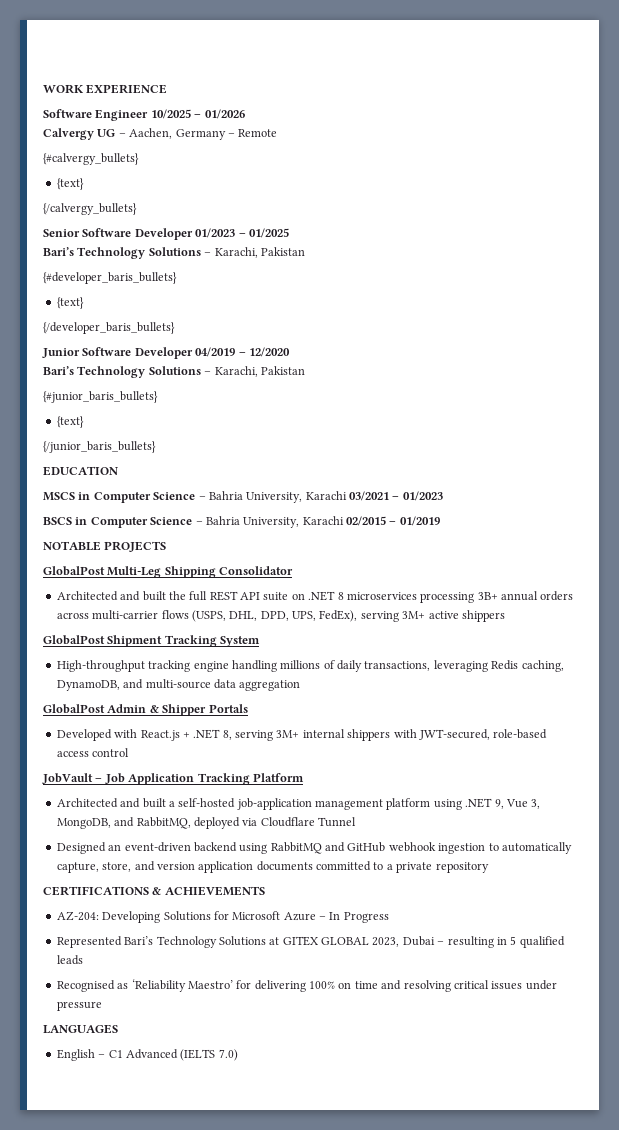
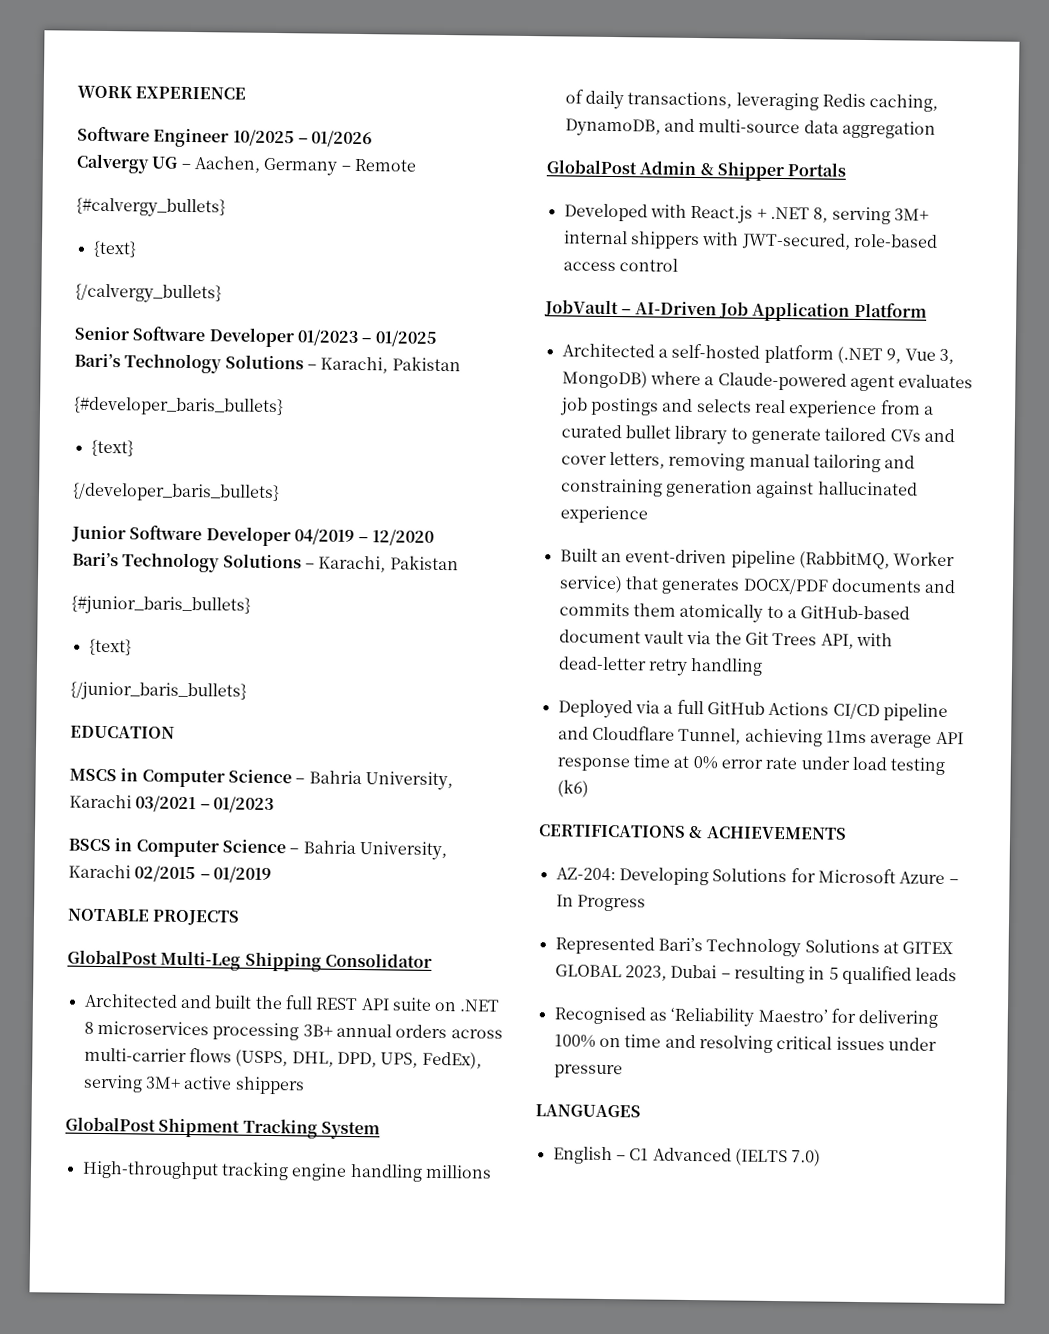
- JobVault – Job Application Tracking Platform
+ JobVault – AI-Driven Job Application Platform
- Architected and built a self-hosted job-application management platform using .NET 9, Vue 3, MongoDB, and RabbitMQ, deployed via Cloudflare Tunnel
- Designed an event-driven backend using RabbitMQ and GitHub webhook ingestion to automatically capture, store, and version application documents committed to a private repository
+ Architected a self-hosted platform (.NET 9, Vue 3, MongoDB) where a Claude-powered agent evaluates job postings and selects real experience from a curated bullet library to generate tailored CVs and cover letters, removing manual tailoring and constraining generation against hallucinated experience
+ Built an event-driven pipeline (RabbitMQ, Worker service) that generates DOCX/PDF documents and commits them atomically to a GitHub-based document vault via the Git Trees API, with dead-letter retry handling
+ Deployed via a full GitHub Actions CI/CD pipeline and Cloudflare Tunnel, achieving 11ms average API response time at 0% error rate under load testing (k6)

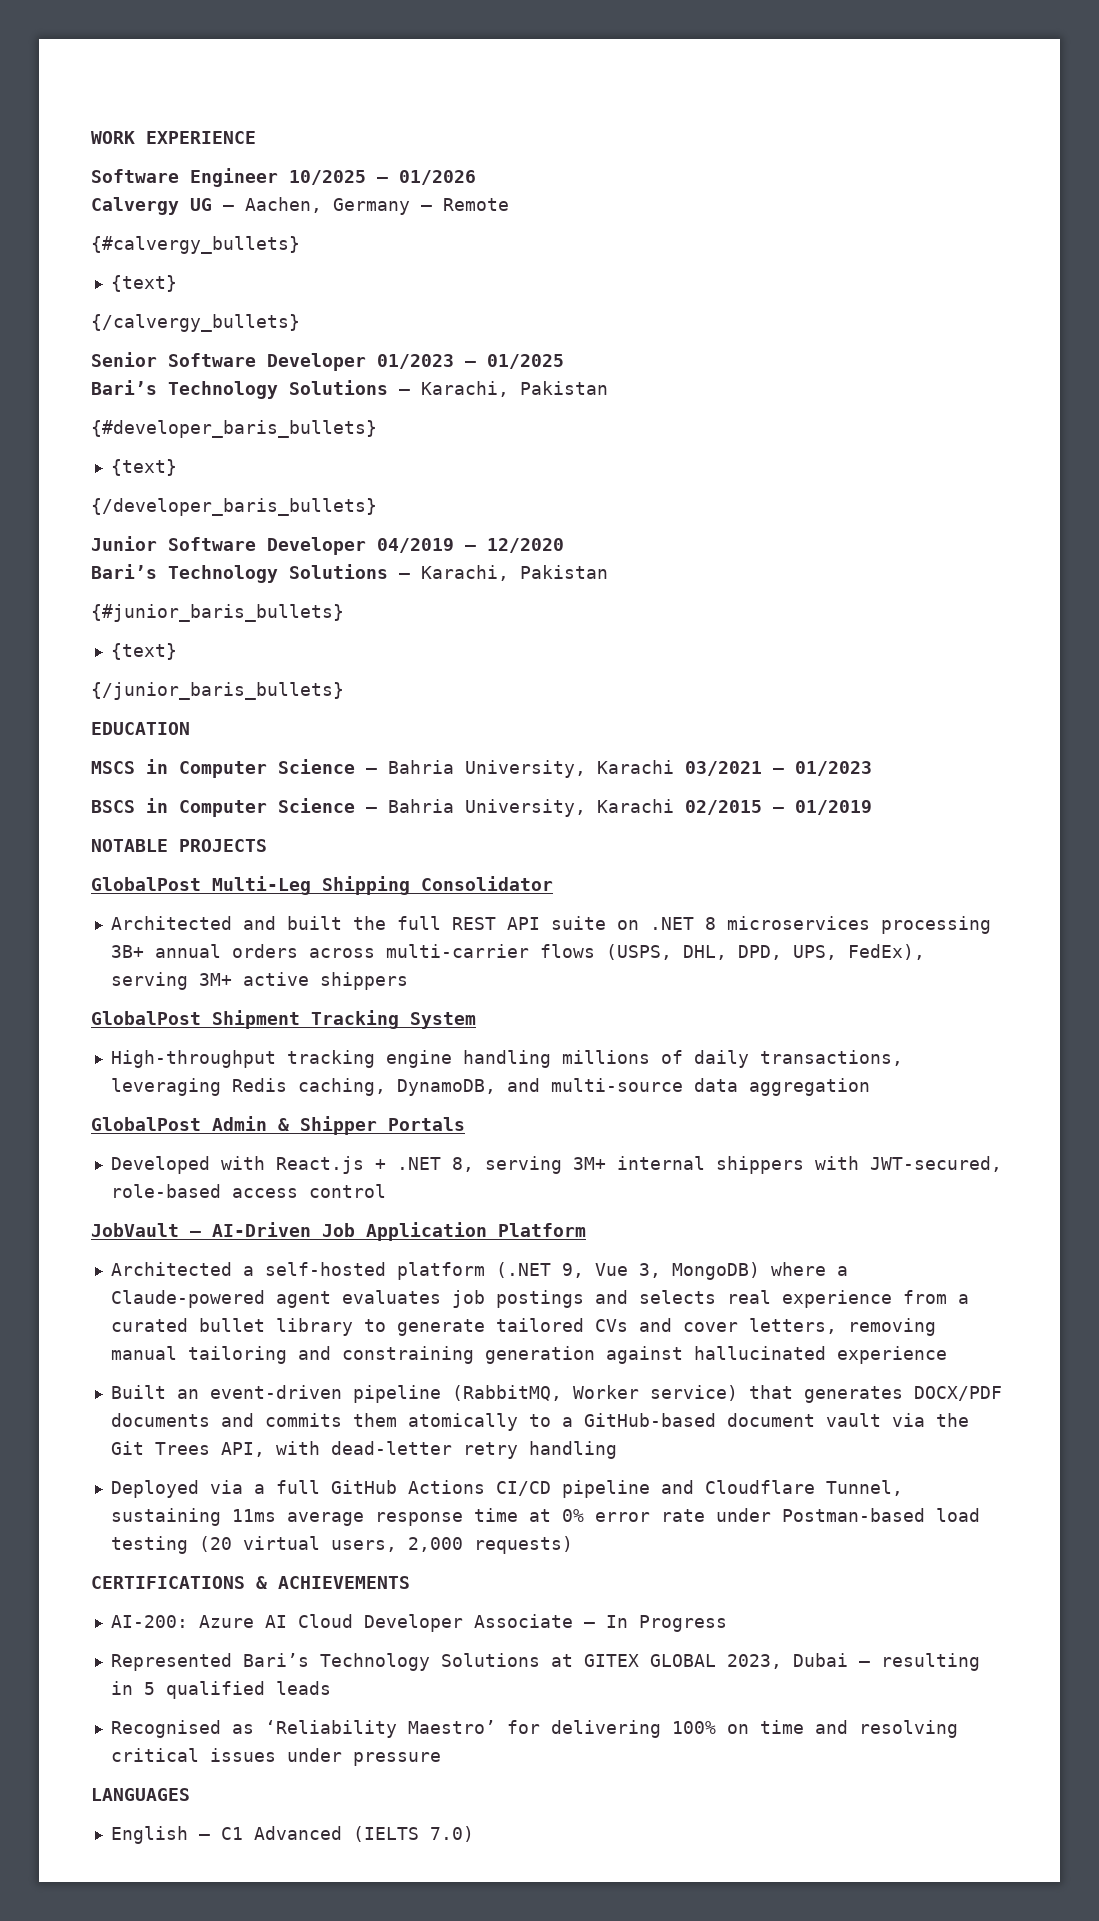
- Deployed via a full GitHub Actions CI/CD pipeline and Cloudflare Tunnel, achieving 11ms average API response time at 0% error rate under load testing (k6)
+ Deployed via a full GitHub Actions CI/CD pipeline and Cloudflare Tunnel, sustaining 11ms average response time at 0% error rate under Postman-based load testing (20 virtual users, 2,000 requests)
  CERTIFICATIONS & ACHIEVEMENTS
- AZ-204: Developing Solutions for Microsoft Azure – In Progress
+ AI-200: Azure AI Cloud Developer Associate – In Progress

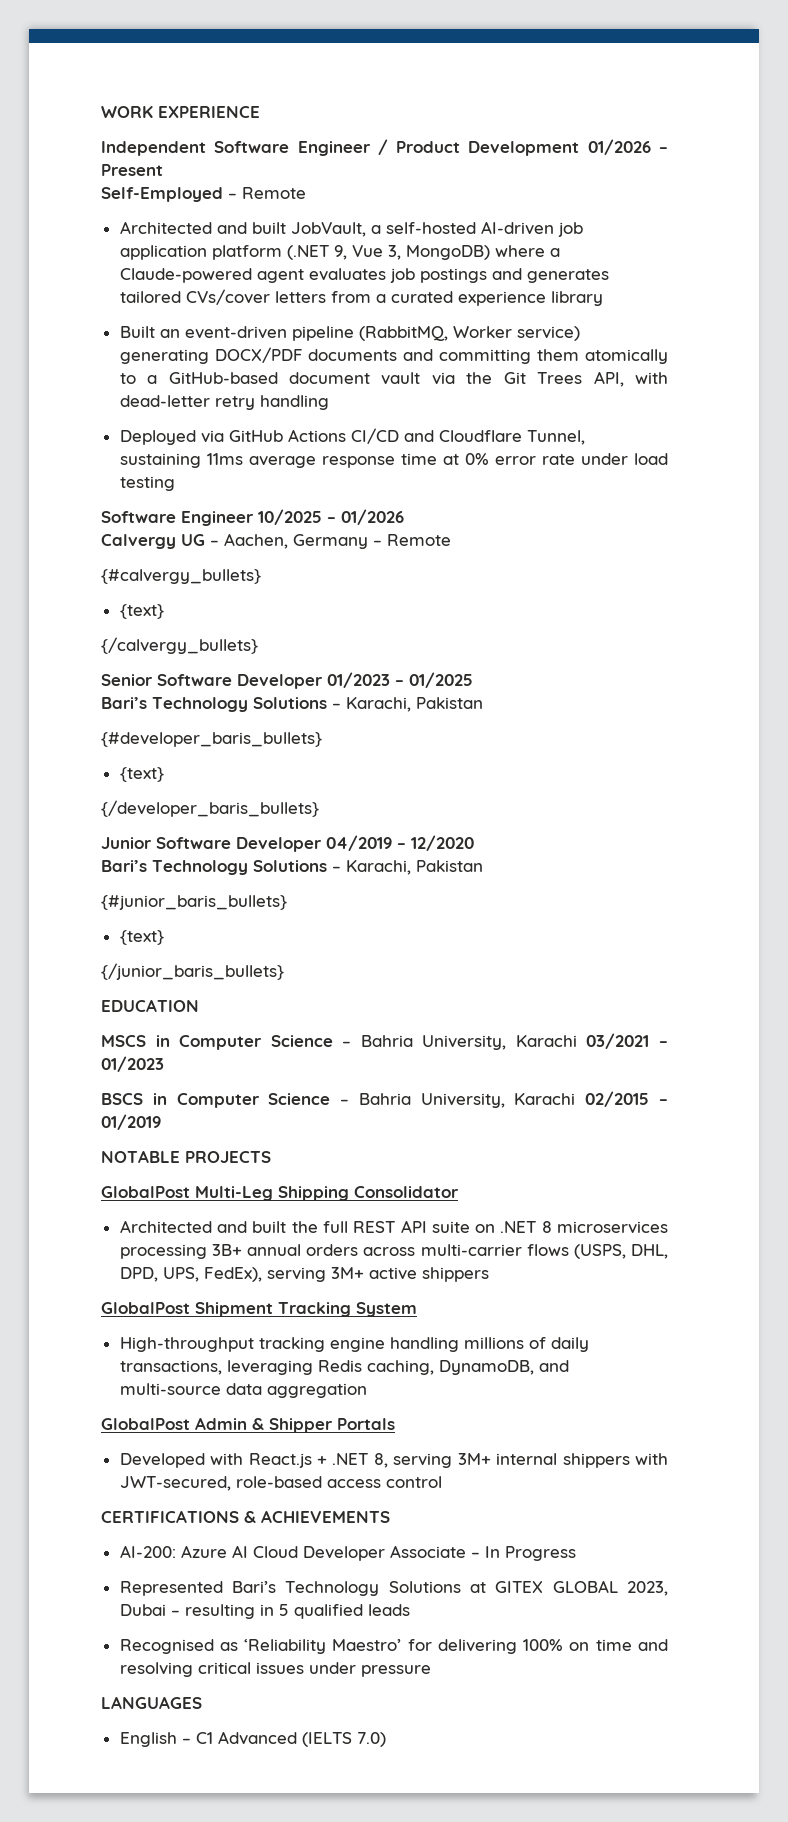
+ Independent Software Engineer / Product Development 01/2026 – Present
+ Self-Employed – Remote
+ Architected and built JobVault, a self-hosted AI-driven job application platform (.NET 9, Vue 3, MongoDB) where a Claude-powered agent evaluates job postings and generates tailored CVs/cover letters from a curated experience library
+ Built an event-driven pipeline (RabbitMQ, Worker service) generating DOCX/PDF documents and committing them atomically to a GitHub-based document vault via the Git Trees API, with dead-letter retry handling
+ Deployed via GitHub Actions CI/CD and Cloudflare Tunnel, sustaining 11ms average response time at 0% error rate under load testing
- JobVault – AI-Driven Job Application Platform
- Architected a self-hosted platform (.NET 9, Vue 3, MongoDB) where a Claude-powered agent evaluates job postings and selects real experience from a curated bullet library to generate tailored CVs and cover letters, removing manual tailoring and constraining generation against hallucinated experience
- Built an event-driven pipeline (RabbitMQ, Worker service) that generates DOCX/PDF documents and commits them atomically to a GitHub-based document vault via the Git Trees API, with dead-letter retry handling
- Deployed via a full GitHub Actions CI/CD pipeline and Cloudflare Tunnel, sustaining 11ms average response time at 0% error rate under Postman-based load testing (20 virtual users, 2,000 requests)

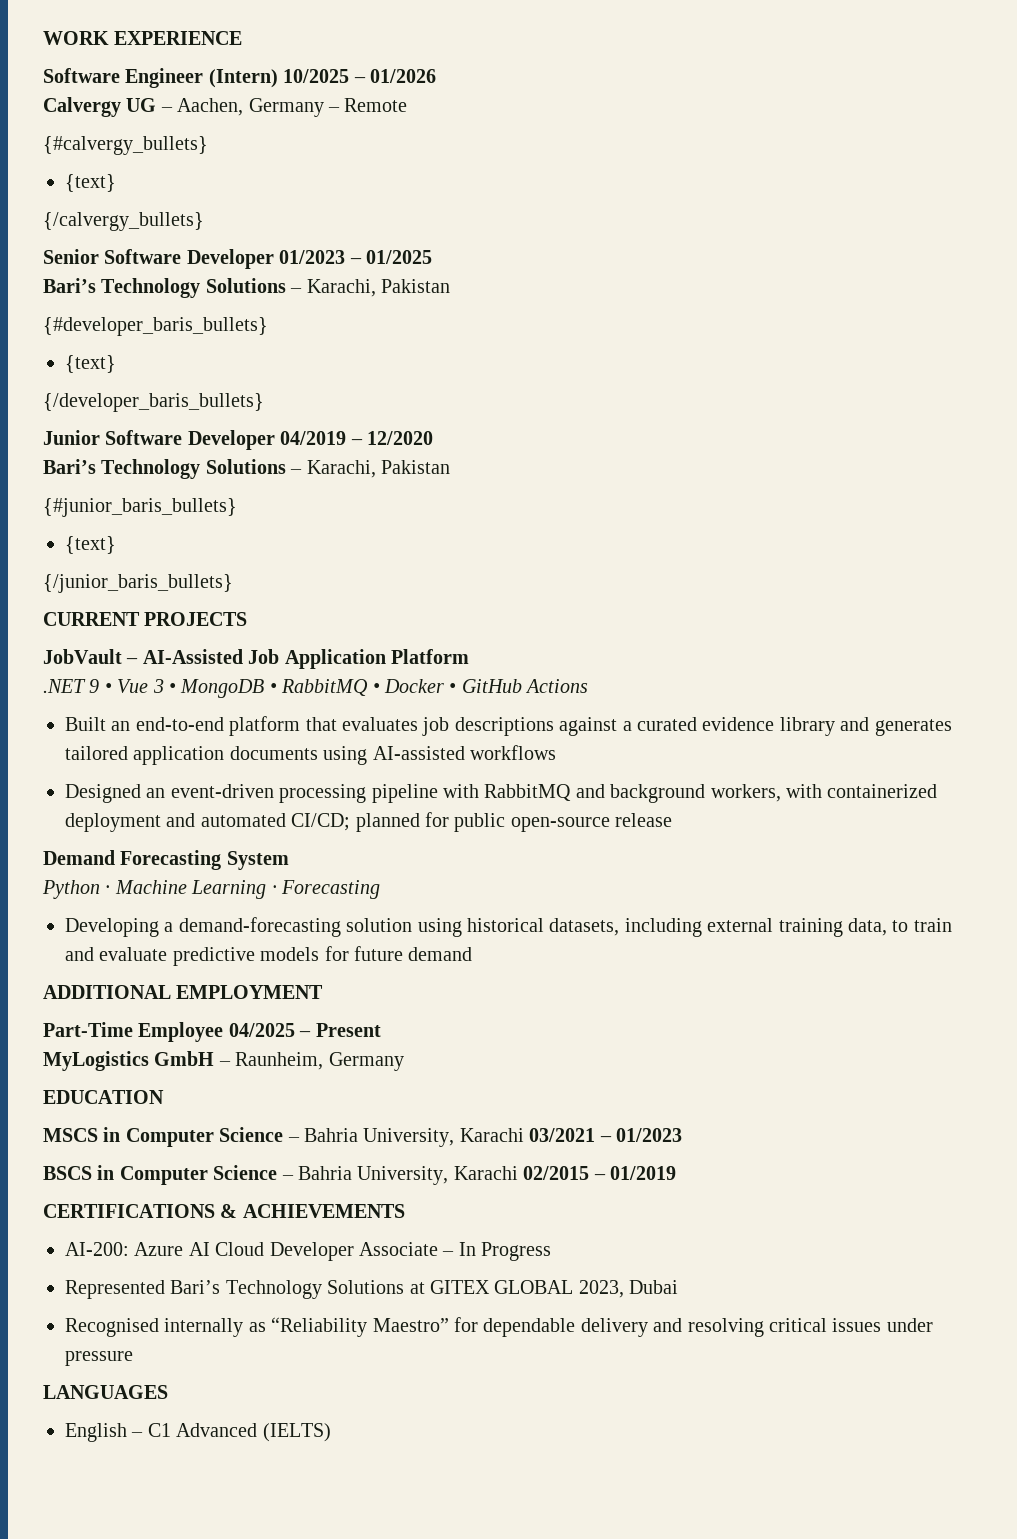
- Independent Software Engineer / Product Development 01/2026 – Present
- Self-Employed – Remote
- Architected and built JobVault, a self-hosted AI-driven job application platform (.NET 9, Vue 3, MongoDB) where a Claude-powered agent evaluates job postings and generates tailored CVs/cover letters from a curated experience library
- Built an event-driven pipeline (RabbitMQ, Worker service) generating DOCX/PDF documents and committing them atomically to a GitHub-based document vault via the Git Trees API, with dead-letter retry handling
- Deployed via GitHub Actions CI/CD and Cloudflare Tunnel, sustaining 11ms average response time at 0% error rate under load testing
- Software Engineer 10/2025 – 01/2026
+ Software Engineer (Intern) 10/2025 – 01/2026
+ CURRENT PROJECTS
+ JobVault – AI-Assisted Job Application Platform
+ .NET 9 • Vue 3 • MongoDB • RabbitMQ • Docker • GitHub Actions
+ Built an end-to-end platform that evaluates job descriptions against a curated evidence library and generates tailored application documents using AI-assisted workflows
+ Designed an event-driven processing pipeline with RabbitMQ and background workers, with containerized deployment and automated CI/CD; planned for public open-source release
+ Demand Forecasting System
+ Python · Machine Learning · Forecasting
+ Developing a demand-forecasting solution using historical datasets, including external training data, to train and evaluate predictive models for future demand
+ ADDITIONAL EMPLOYMENT
+ Part-Time Employee 04/2025 – Present
+ MyLogistics GmbH – Raunheim, Germany
- NOTABLE PROJECTS
- GlobalPost Multi-Leg Shipping Consolidator
- Architected and built the full REST API suite on .NET 8 microservices processing 3B+ annual orders across multi-carrier flows (USPS, DHL, DPD, UPS, FedEx), serving 3M+ active shippers
- GlobalPost Shipment Tracking System
- High-throughput tracking engine handling millions of daily transactions, leveraging Redis caching, DynamoDB, and multi-source data aggregation
- GlobalPost Admin & Shipper Portals
- Developed with React.js + .NET 8, serving 3M+ internal shippers with JWT-secured, role-based access control
- Represented Bari’s Technology Solutions at GITEX GLOBAL 2023, Dubai – resulting in 5 qualified leads
- Recognised as ‘Reliability Maestro’ for delivering 100% on time and resolving critical issues under pressure
+ Represented Bari’s Technology Solutions at GITEX GLOBAL 2023, Dubai
+ Recognised internally as “Reliability Maestro” for dependable delivery and resolving critical issues under pressure
- English – C1 Advanced (IELTS 7.0)
+ English – C1 Advanced (IELTS)

